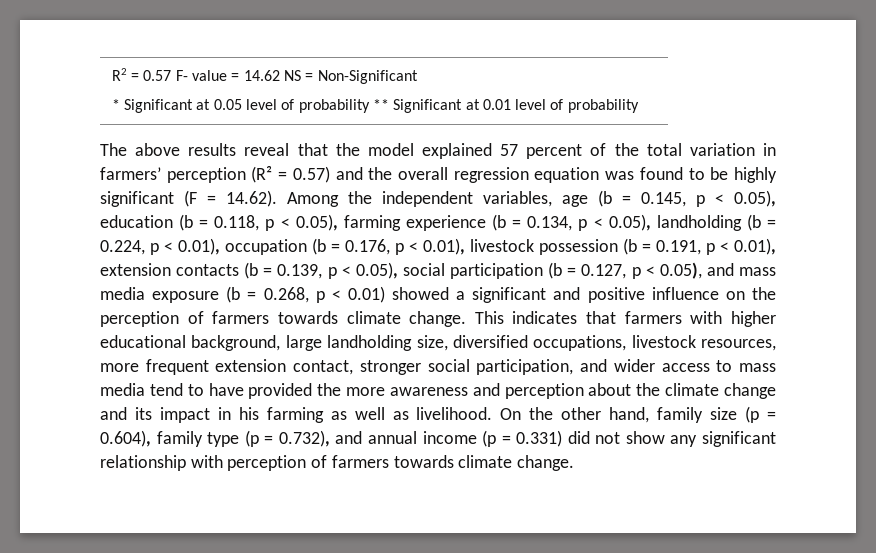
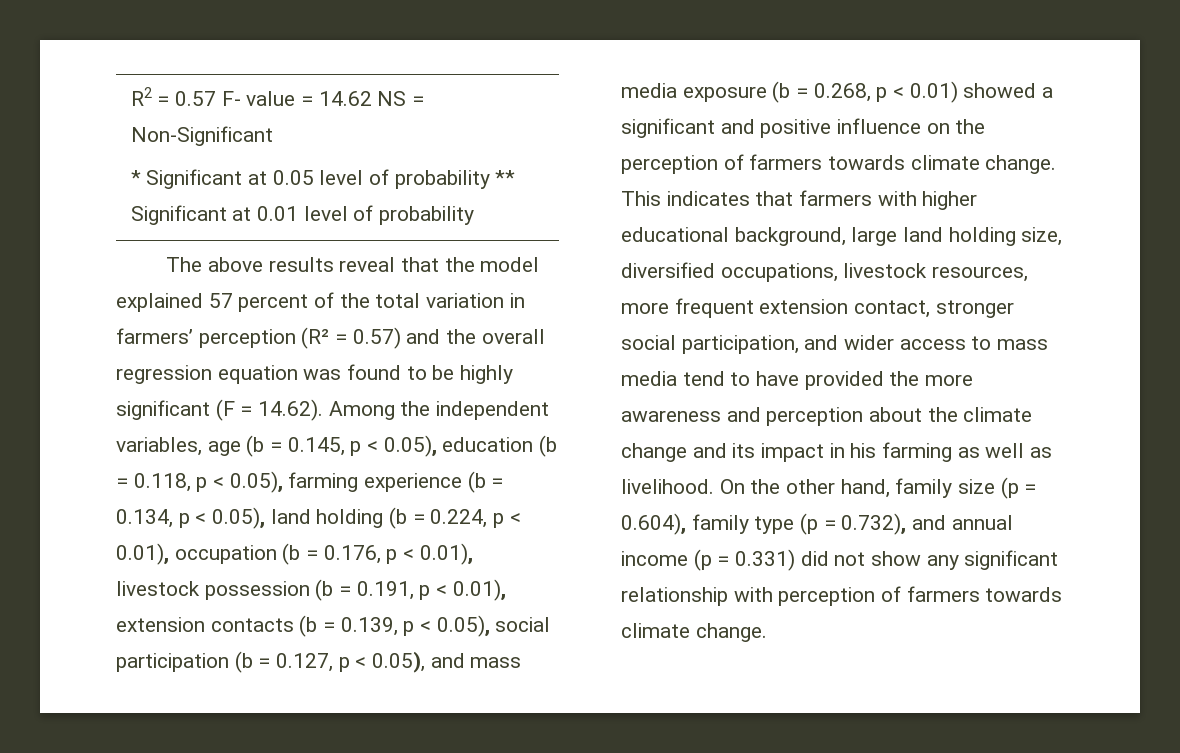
- The above results reveal that the model explained 57 percent of the total variation in farmers’ perception (R² = 0.57) and the overall regression equation was found to be highly significant (F = 14.62). Among the independent variables, age (b = 0.145, p < 0.05), education (b = 0.118, p < 0.05), farming experience (b = 0.134, p < 0.05), landholding (b = 0.224, p < 0.01), occupation (b = 0.176, p < 0.01), livestock possession (b = 0.191, p < 0.01), extension contacts (b = 0.139, p < 0.05), social participation (b = 0.127, p < 0.05), and mass media exposure (b = 0.268, p < 0.01) showed a significant and positive influence on the perception of farmers towards climate change.
+ The above results reveal that the model explained 57 percent of the total variation in farmers’ perception (R² = 0.57) and the overall regression equation was found to be highly significant (F = 14.62). Among the independent variables, age (b = 0.145, p < 0.05), education (b = 0.118, p < 0.05), farming experience (b = 0.134, p < 0.05), land holding (b = 0.224, p < 0.01), occupation (b = 0.176, p < 0.01), livestock possession (b = 0.191, p < 0.01), extension contacts (b = 0.139, p < 0.05), social participation (b = 0.127, p < 0.05), and mass media exposure (b = 0.268, p < 0.01) showed a significant and positive influence on the perception of farmers towards climate change.
- This indicates that farmers with higher educational background, large landholding size, diversified occupations, livestock resources, more frequent extension contact, stronger social participation, and wider access to mass media tend to have provided the more awareness and perception about the climate change and its impact in his farming as well as livelihood.
+ This indicates that farmers with higher educational background, large land holding size, diversified occupations, livestock resources, more frequent extension contact, stronger social participation, and wider access to mass media tend to have provided the more awareness and perception about the climate change and its impact in his farming as well as livelihood.

